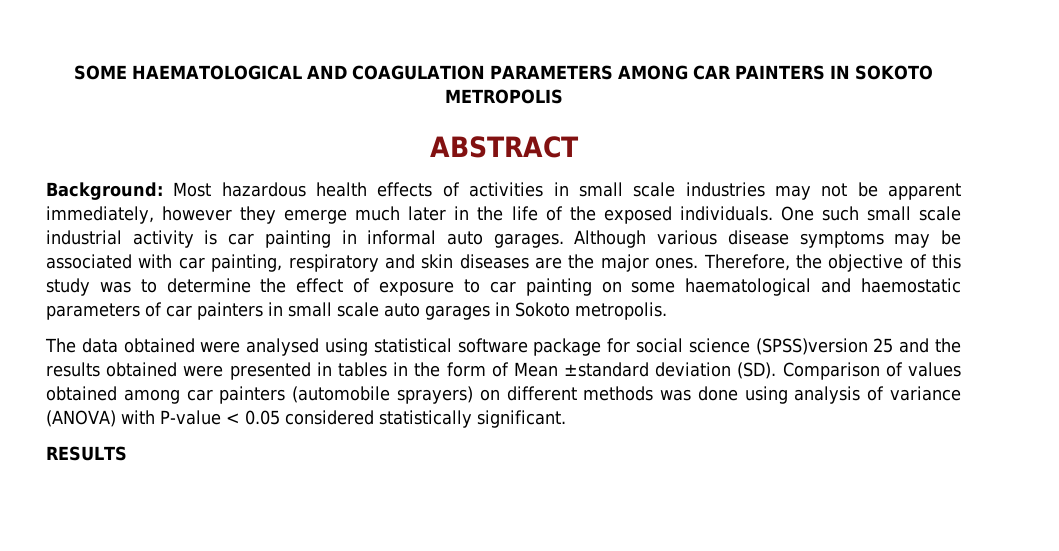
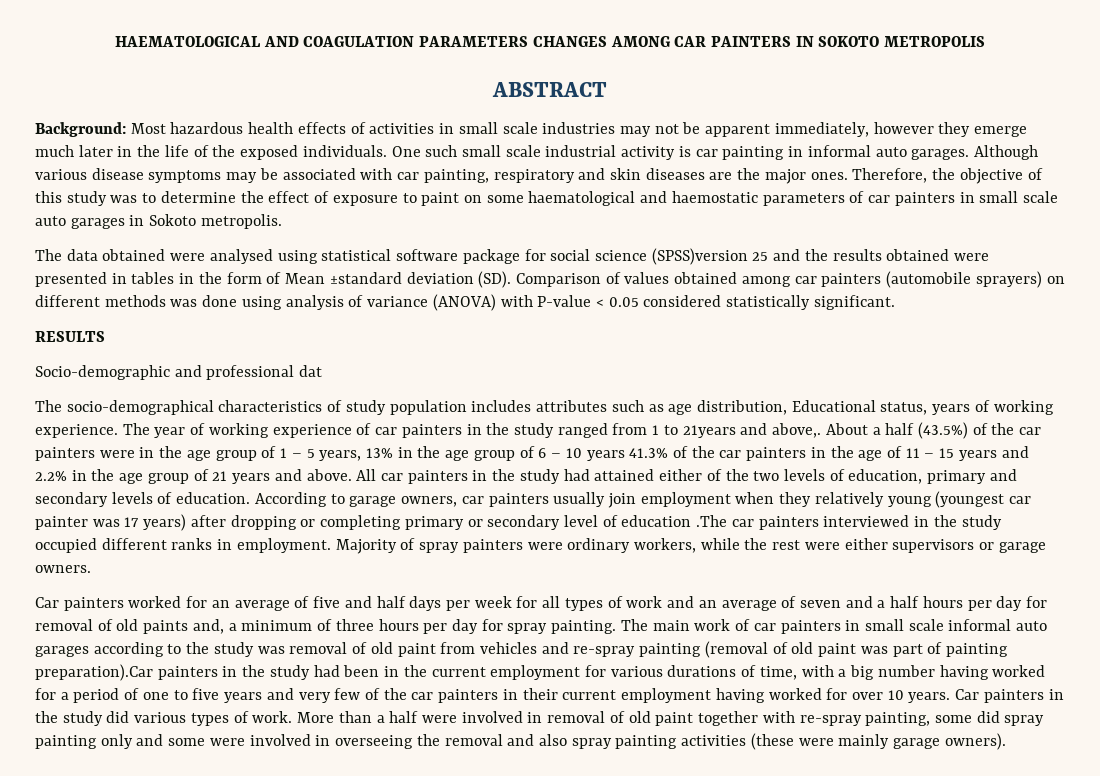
- SOME HAEMATOLOGICAL AND COAGULATION PARAMETERS AMONG CAR PAINTERS IN SOKOTO METROPOLIS
+ HAEMATOLOGICAL AND COAGULATION PARAMETERS CHANGES AMONG CAR PAINTERS IN SOKOTO METROPOLIS
- Therefore, the objective of this study was to determine the effect of exposure to car painting on some haematological and haemostatic parameters of car painters in small scale auto garages in Sokoto metropolis.
+ Therefore, the objective of this study was to determine the effect of exposure to paint on some haematological and haemostatic parameters of car painters in small scale auto garages in Sokoto metropolis.
+ Socio-demographic and professional dat
+ The socio-demographical characteristics of study population includes attributes such as age distribution, Educational status, years of working experience. The year of working experience of car painters in the study ranged from 1 to 21years and above,. About a half (43.5%) of the car painters were in the age group of 1 – 5 years, 13% in the age group of 6 – 10 years 41.3% of the car painters in the age of 11 – 15 years and 2.2% in the age group of 21 years and above. All car painters in the study had attained either of the two levels of education, primary and secondary levels of education. According to garage owners, car painters usually join employment when they relatively young (youngest car painter was 17 years) after dropping or completing primary or secondary level of education .The car painters interviewed in the study occupied different ranks in employment. Majority of spray painters were ordinary workers, while the rest were either supervisors or garage owners.
+ Car painters worked for an average of five and half days per week for all types of work and an average of seven and a half hours per day for removal of old paints and, a minimum of three hours per day for spray painting. The main work of car painters in small scale informal auto garages according to the study was removal of old paint from vehicles and re-spray painting (removal of old paint was part of painting preparation).Car painters in the study had been in the current employment for various durations of time, with a big number having worked for a period of one to five years and very few of the car painters in their current employment having worked for over 10 years. Car painters in the study did various types of work. More than a half were involved in removal of old paint together with re-spray painting, some did spray painting only and some were involved in overseeing the removal and also spray painting activities (these were mainly garage owners).

